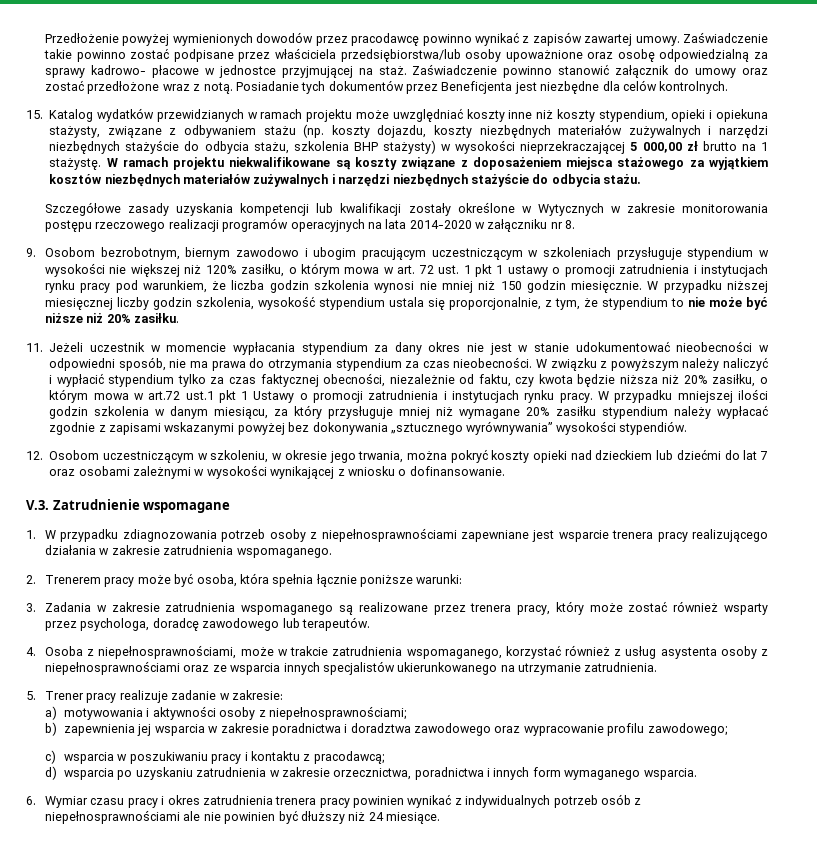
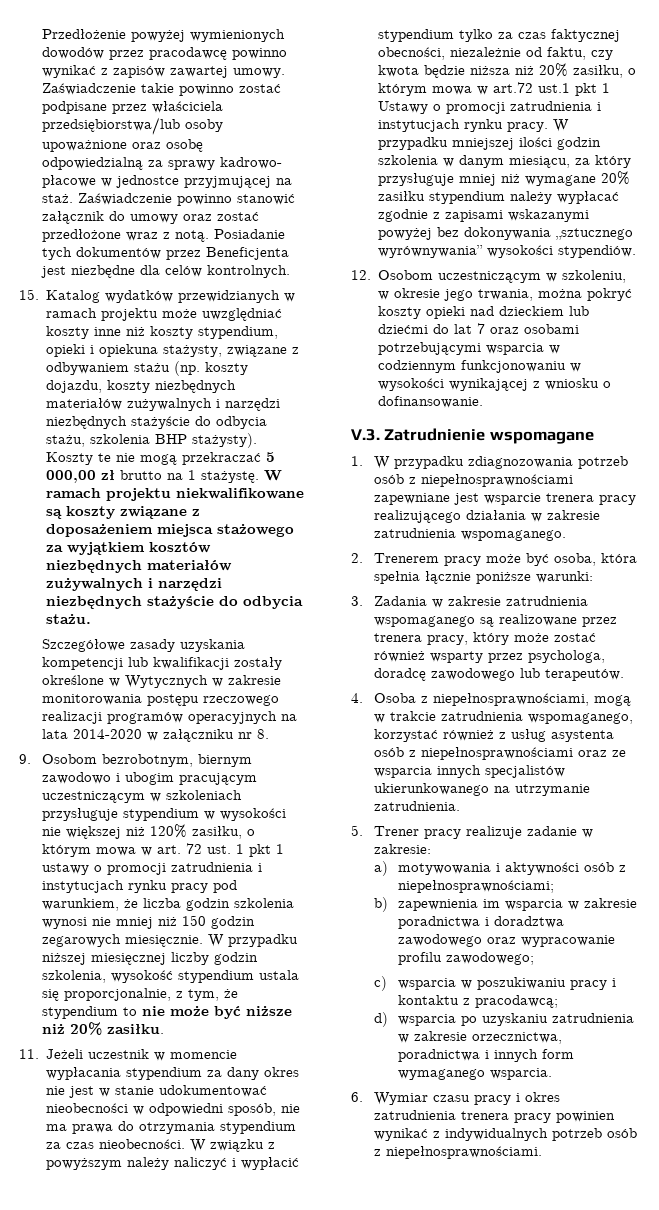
- 15. Katalog wydatków przewidzianych w ramach projektu może uwzględniać koszty inne niż koszty stypendium, opieki i opiekuna stażysty, związane z odbywaniem stażu (np. koszty dojazdu, koszty niezbędnych materiałów zużywalnych i narzędzi niezbędnych stażyście do odbycia stażu, szkolenia BHP stażysty) w wysokości nieprzekraczającej 5 000,00 zł brutto na 1 stażystę.
+ 15. Katalog wydatków przewidzianych w ramach projektu może uwzględniać koszty inne niż koszty stypendium, opieki i opiekuna stażysty, związane z odbywaniem stażu (np. koszty dojazdu, koszty niezbędnych materiałów zużywalnych i narzędzi niezbędnych stażyście do odbycia stażu, szkolenia BHP stażysty). Koszty te nie mogą przekraczać 5 000,00 zł brutto na 1 stażystę.
- 9. Osobom bezrobotnym, biernym zawodowo i ubogim pracującym uczestniczącym w szkoleniach przysługuje stypendium w wysokości nie większej niż 120% zasiłku, o którym mowa w art. 72 ust. 1 pkt 1 ustawy o promocji zatrudnienia i instytucjach rynku pracy pod warunkiem, że liczba godzin szkolenia wynosi nie mniej niż 150 godzin miesięcznie.
+ 9. Osobom bezrobotnym, biernym zawodowo i ubogim pracującym uczestniczącym w szkoleniach przysługuje stypendium w wysokości nie większej niż 120% zasiłku, o którym mowa w art. 72 ust. 1 pkt 1 ustawy o promocji zatrudnienia i instytucjach rynku pracy pod warunkiem, że liczba godzin szkolenia wynosi nie mniej niż 150 godzin zegarowych miesięcznie.
- 12. Osobom uczestniczącym w szkoleniu, w okresie jego trwania, można pokryć koszty opieki nad dzieckiem lub dziećmi do lat 7 oraz osobami zależnymi w wysokości wynikającej z wniosku o dofinansowanie.
+ 12. Osobom uczestniczącym w szkoleniu, w okresie jego trwania, można pokryć koszty opieki nad dzieckiem lub dziećmi do lat 7 oraz osobami potrzebującymi wsparcia w codziennym funkcjonowaniu w wysokości wynikającej z wniosku o dofinansowanie.
- 1. W przypadku zdiagnozowania potrzeb osoby z niepełnosprawnościami zapewniane jest wsparcie trenera pracy realizującego działania w zakresie zatrudnienia wspomaganego.
+ 1. W przypadku zdiagnozowania potrzeb osób z niepełnosprawnościami zapewniane jest wsparcie trenera pracy realizującego działania w zakresie zatrudnienia wspomaganego.
- 4. Osoba z niepełnosprawnościami, może w trakcie zatrudnienia wspomaganego, korzystać również z usług asystenta osoby z niepełnosprawnościami oraz ze wsparcia innych specjalistów ukierunkowanego na utrzymanie zatrudnienia.
+ 4. Osoba z niepełnosprawnościami, mogą w trakcie zatrudnienia wspomaganego, korzystać również z usług asystenta osób z niepełnosprawnościami oraz ze wsparcia innych specjalistów ukierunkowanego na utrzymanie zatrudnienia.
- a) motywowania i aktywności osoby z niepełnosprawnościami;
+ a) motywowania i aktywności osób z niepełnosprawnościami;
- b) zapewnienia jej wsparcia w zakresie poradnictwa i doradztwa zawodowego oraz wypracowanie profilu zawodowego;
+ b) zapewnienia im wsparcia w zakresie poradnictwa i doradztwa zawodowego oraz wypracowanie profilu zawodowego;
- 6. Wymiar czasu pracy i okres zatrudnienia trenera pracy powinien wynikać z indywidualnych potrzeb osób z niepełnosprawnościami ale nie powinien być dłuższy niż 24 miesiące.
+ 6. Wymiar czasu pracy i okres zatrudnienia trenera pracy powinien wynikać z indywidualnych potrzeb osób z niepełnosprawnościami.

